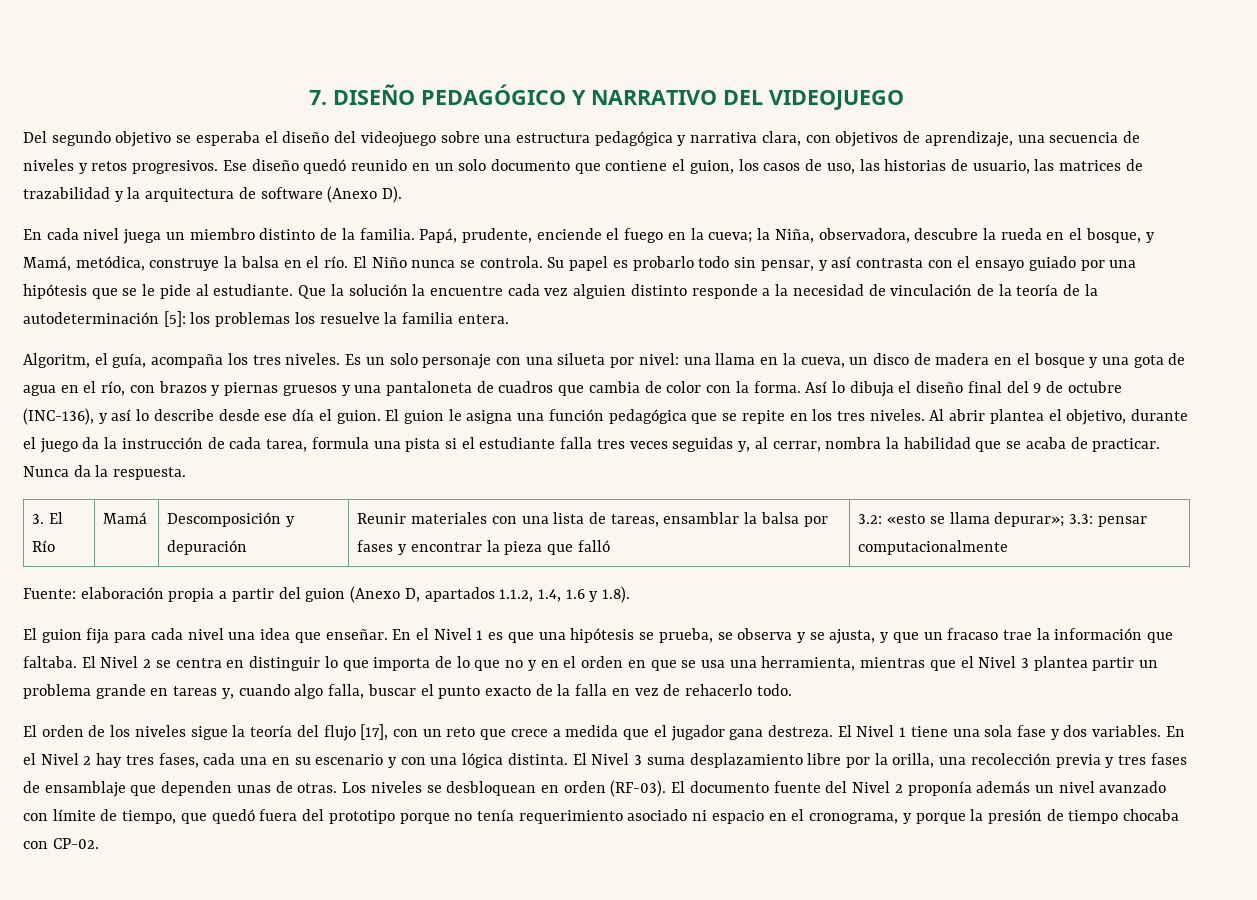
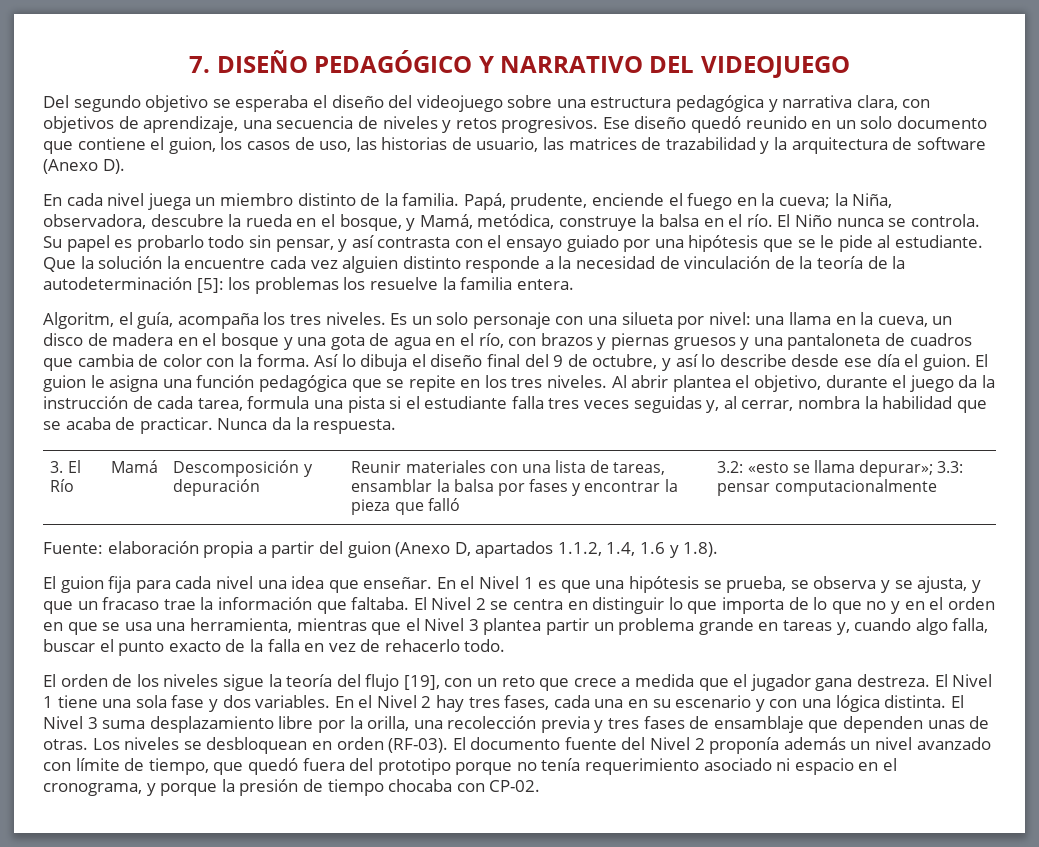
- Así lo dibuja el diseño final del 9 de octubre (INC-136), y así lo describe desde ese día el guion.
+ Así lo dibuja el diseño final del 9 de octubre, y así lo describe desde ese día el guion.
- El orden de los niveles sigue la teoría del flujo [17], con un reto que crece a medida que el jugador gana destreza.
+ El orden de los niveles sigue la teoría del flujo [19], con un reto que crece a medida que el jugador gana destreza.

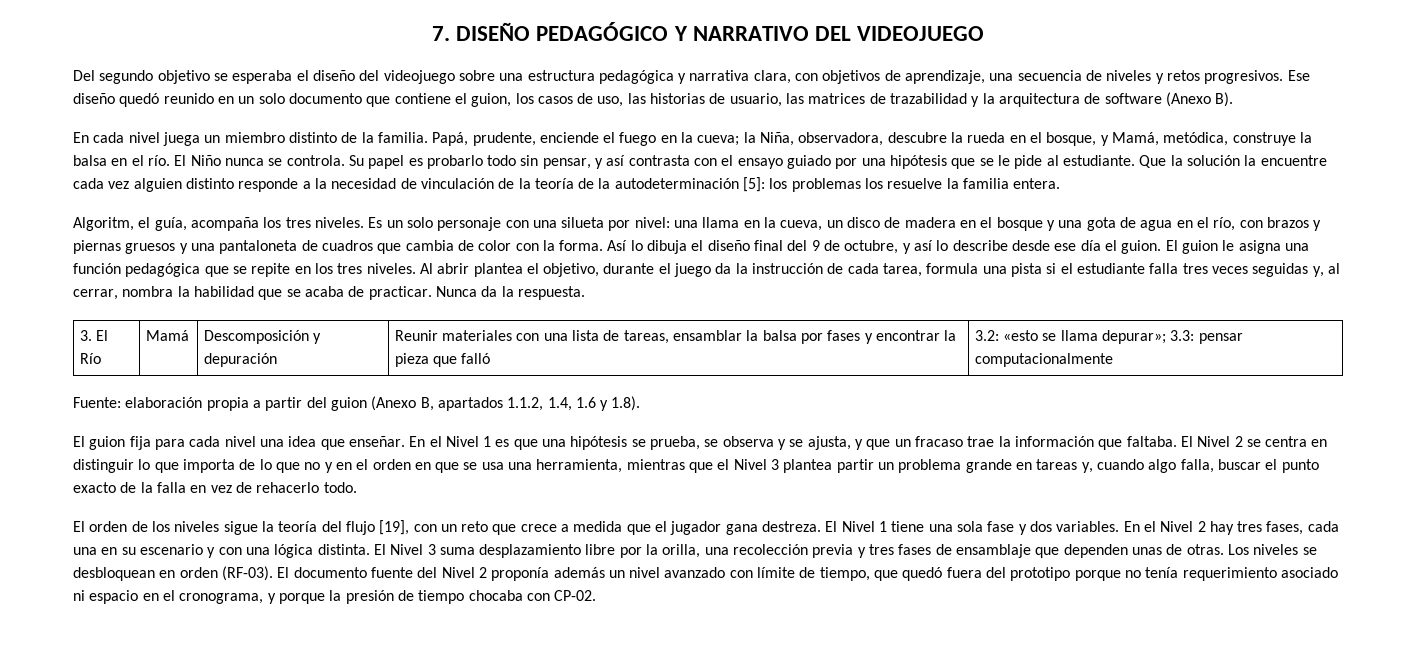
- Ese diseño quedó reunido en un solo documento que contiene el guion, los casos de uso, las historias de usuario, las matrices de trazabilidad y la arquitectura de software (Anexo D).
+ Ese diseño quedó reunido en un solo documento que contiene el guion, los casos de uso, las historias de usuario, las matrices de trazabilidad y la arquitectura de software (Anexo B).
- Fuente: elaboración propia a partir del guion (Anexo D, apartados 1.1.2, 1.4, 1.6 y 1.8).
+ Fuente: elaboración propia a partir del guion (Anexo B, apartados 1.1.2, 1.4, 1.6 y 1.8).

